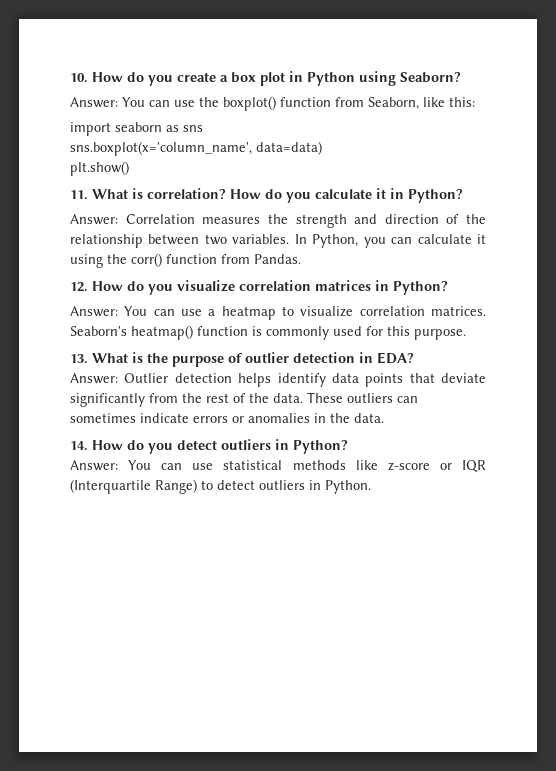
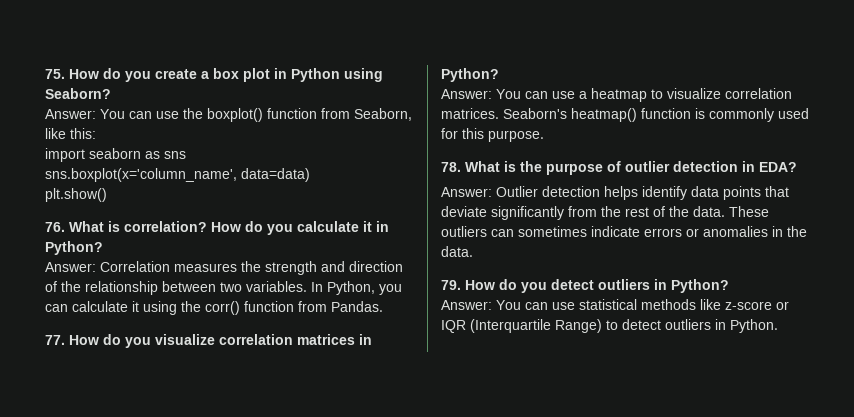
- 10. How do you create a box plot in Python using Seaborn?
+ 75. How do you create a box plot in Python using Seaborn?
- 11. What is correlation?
+ 76. What is correlation?
- 12. How do you visualize correlation matrices in Python?
+ 77. How do you visualize correlation matrices in Python?
- 13. What is the purpose of outlier detection in EDA?
+ 78. What is the purpose of outlier detection in EDA?
- 14. How do you detect outliers in Python?
+ 79. How do you detect outliers in Python?

